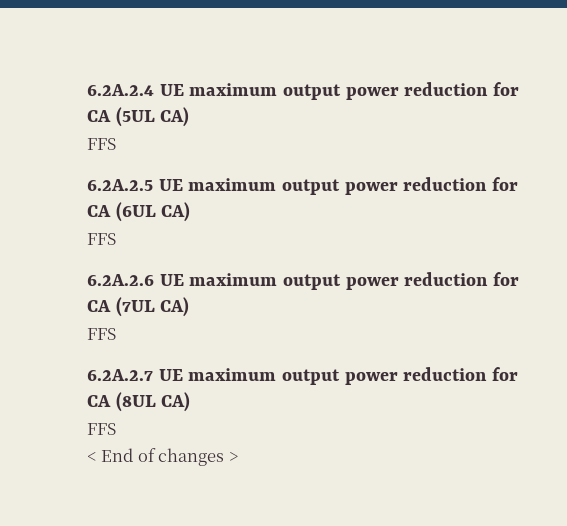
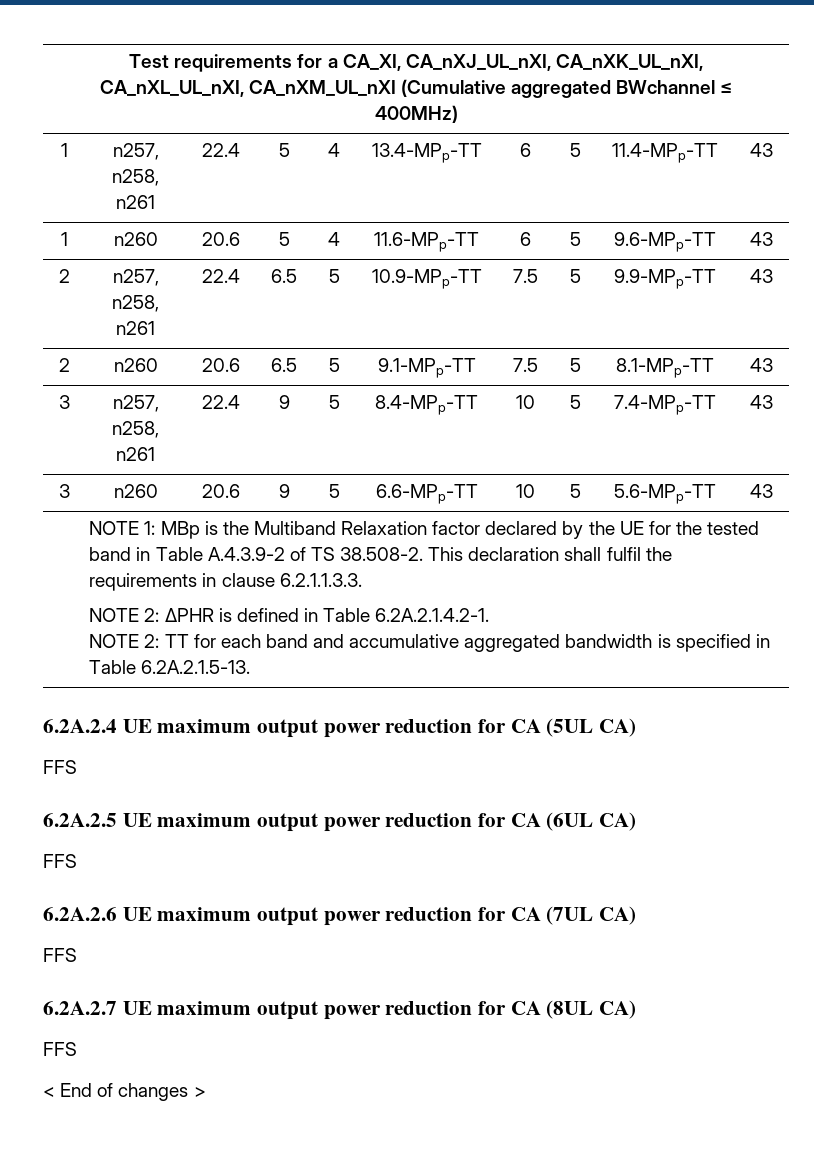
+ Test requirements for a CA_XI, CA_nXJ_UL_nXI, CA_nXK_UL_nXI, CA_nXL_UL_nXI, CA_nXM_UL_nXI (Cumulative aggregated BWchannel ≤ 400MHz)
+ 1 | n257, n258, n261 | 22.4 | 5 | 4 | 13.4-MPp-TT | 6 | 5 | 11.4-MPp-TT | 43
+ 1 | n260 | 20.6 | 5 | 4 | 11.6-MPp-TT | 6 | 5 | 9.6-MPp-TT | 43
+ 2 | n257, n258, n261 | 22.4 | 6.5 | 5 | 10.9-MPp-TT | 7.5 | 5 | 9.9-MPp-TT | 43
+ 2 | n260 | 20.6 | 6.5 | 5 | 9.1-MPp-TT | 7.5 | 5 | 8.1-MPp-TT | 43
+ 3 | n257, n258, n261 | 22.4 | 9 | 5 | 8.4-MPp-TT | 10 | 5 | 7.4-MPp-TT | 43
+ 3 | n260 | 20.6 | 9 | 5 | 6.6-MPp-TT | 10 | 5 | 5.6-MPp-TT | 43
+ NOTE 1: MBp is the Multiband Relaxation factor declared by the UE for the tested band in Table A.4.3.9-2 of TS 38.508-2. This declaration shall fulfil the requirements in clause 6.2.1.1.3.3.
+ NOTE 2: ΔPHR is defined in Table 6.2A.2.1.4.2-1.
+ NOTE 2: TT for each band and accumulative aggregated bandwidth is specified in Table 6.2A.2.1.5-13.

